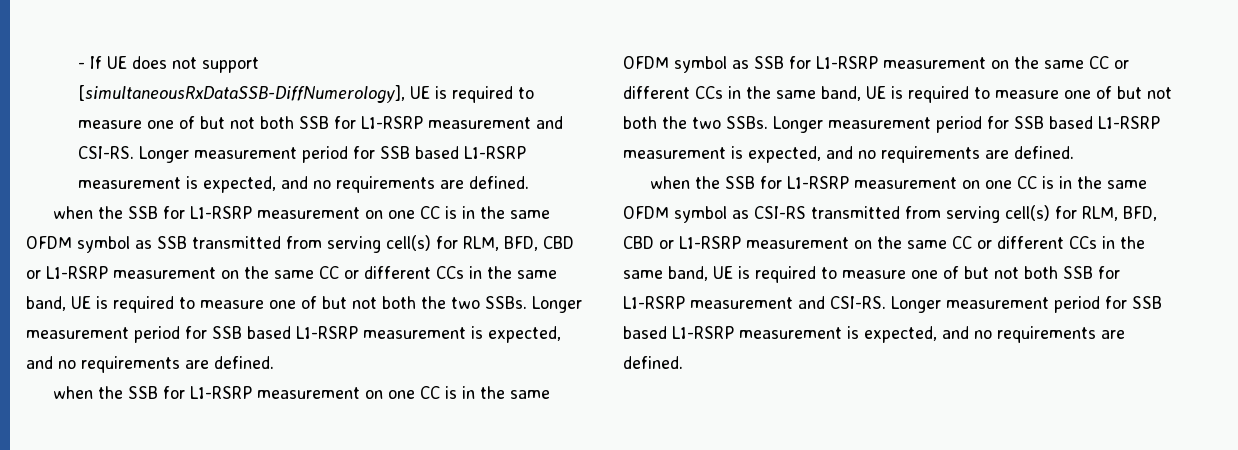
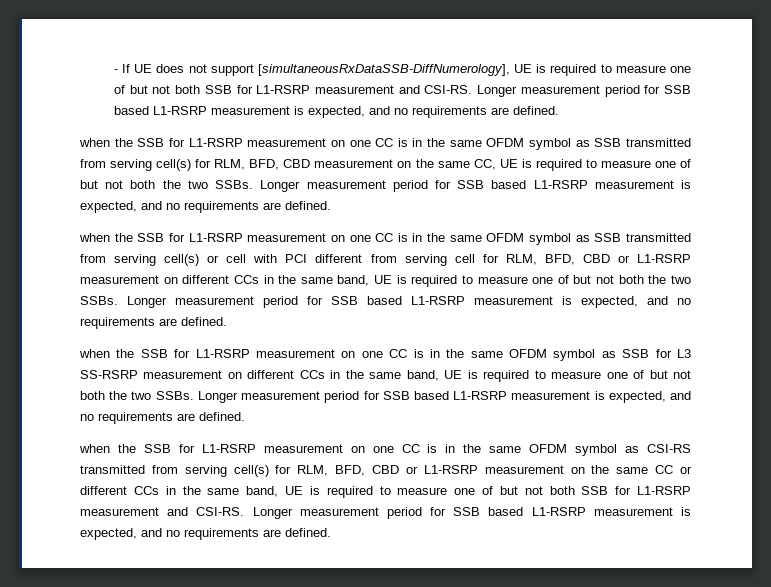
- when the SSB for L1-RSRP measurement on one CC is in the same OFDM symbol as SSB transmitted from serving cell(s) for RLM, BFD, CBD or L1-RSRP measurement on the same CC or different CCs in the same band, UE is required to measure one of but not both the two SSBs.
+ when the SSB for L1-RSRP measurement on one CC is in the same OFDM symbol as SSB transmitted from serving cell(s) for RLM, BFD, CBD measurement on the same CC, UE is required to measure one of but not both the two SSBs. Longer measurement period for SSB based L1-RSRP measurement is expected, and no requirements are defined.
+ when the SSB for L1-RSRP measurement on one CC is in the same OFDM symbol as SSB transmitted from serving cell(s) or cell with PCI different from serving cell for RLM, BFD, CBD or L1-RSRP measurement on different CCs in the same band, UE is required to measure one of but not both the two SSBs.
- when the SSB for L1-RSRP measurement on one CC is in the same OFDM symbol as SSB for L1-RSRP measurement on the same CC or different CCs in the same band, UE is required to measure one of but not both the two SSBs.
+ when the SSB for L1-RSRP measurement on one CC is in the same OFDM symbol as SSB for L3 SS-RSRP measurement on different CCs in the same band, UE is required to measure one of but not both the two SSBs.

